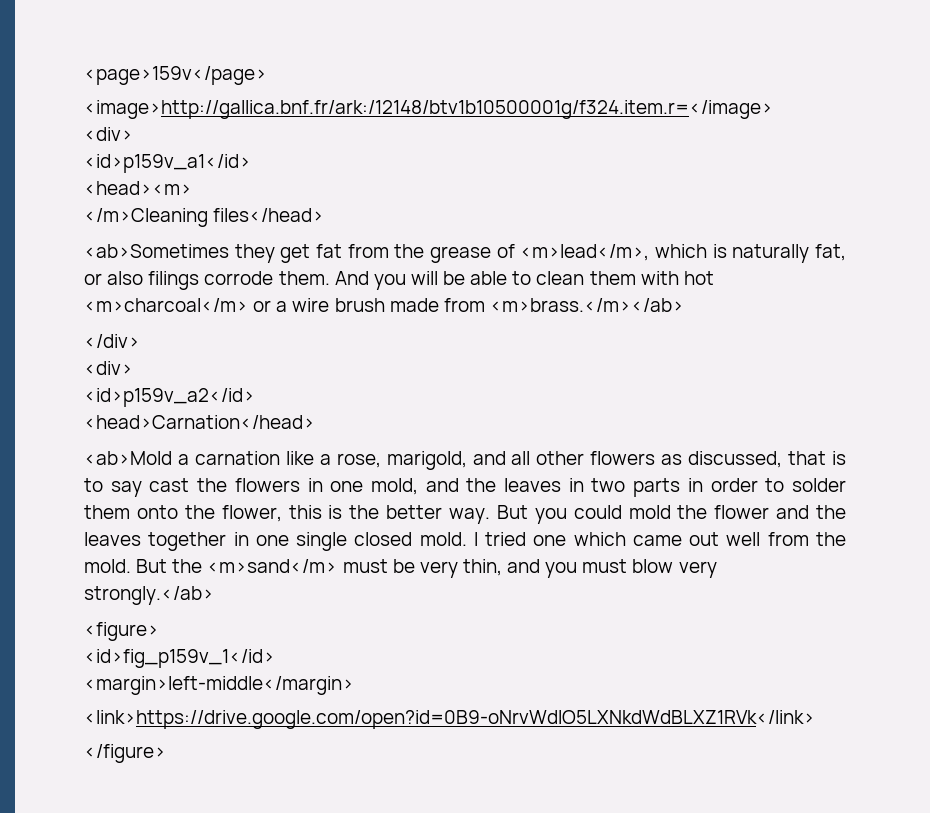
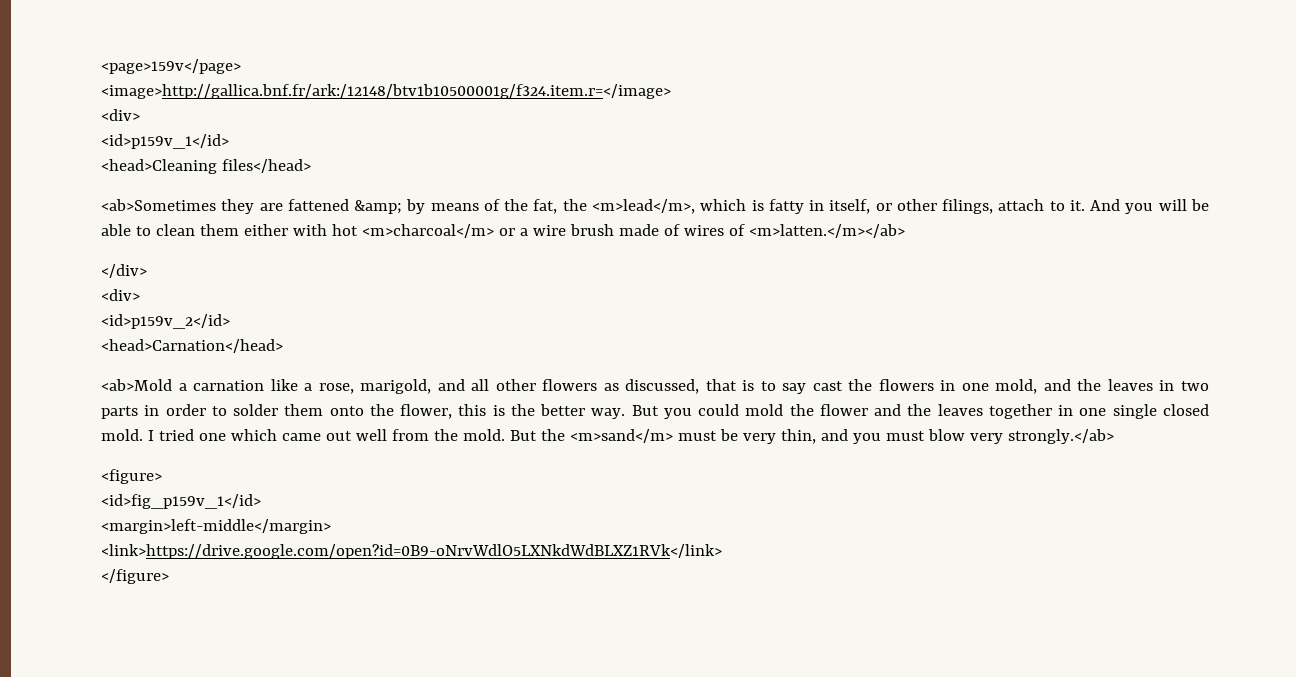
- <id>p159v_a1</id>
- <head><m>
- </m>Cleaning files</head>
+ <id>p159v_1</id>
+ <head>Cleaning files</head>
- <ab>Sometimes they get fat from the grease of <m>lead</m>, which is naturally fat, or also filings corrode them.
+ <ab>Sometimes they are fattened &amp; by means of the fat, the <m>lead</m>, which is fatty in itself, or other filings, attach to it.
- And you will be able to clean them with hot <m>charcoal</m> or a wire brush made from <m>brass.</m></ab>
+ And you will be able to clean them either with hot <m>charcoal</m> or a wire brush made of wires of <m>latten.</m></ab>
- <id>p159v_a2</id>
+ <id>p159v_2</id>

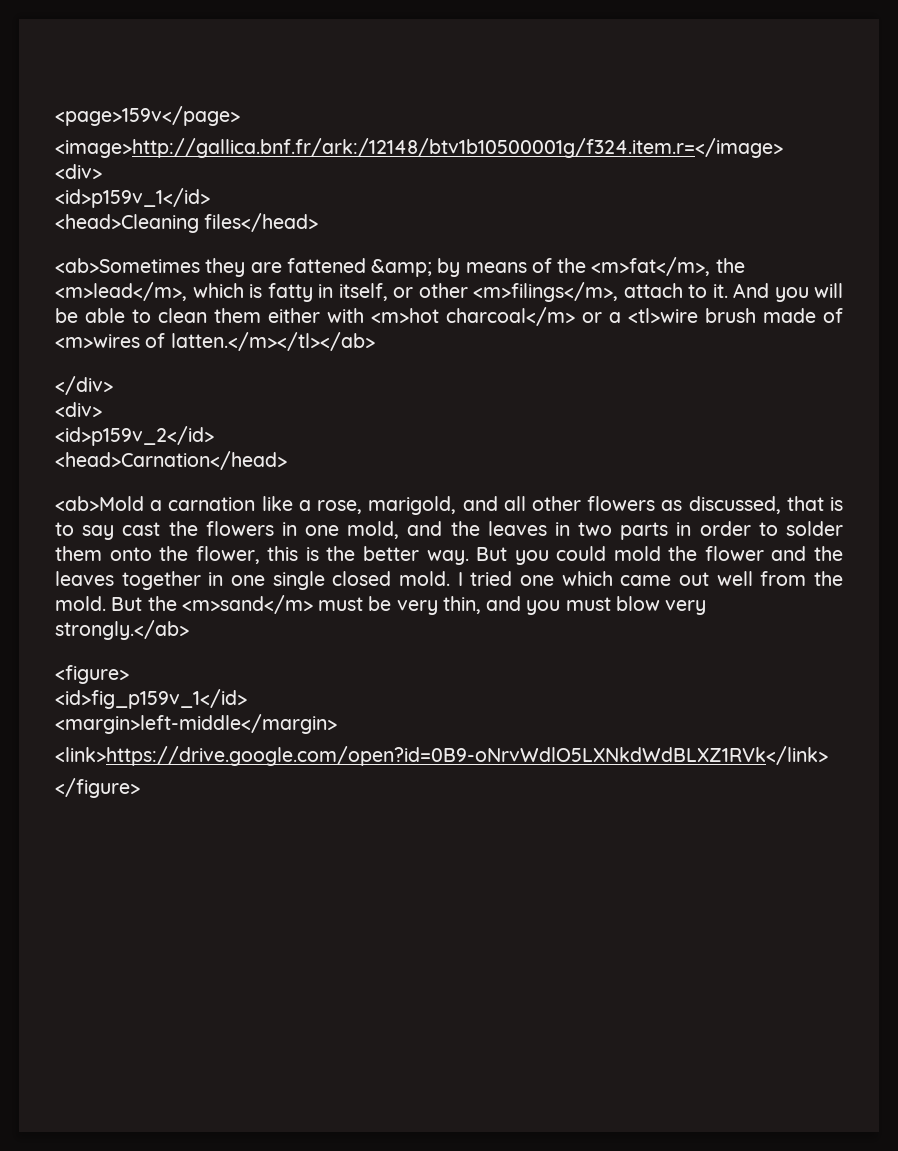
- <ab>Sometimes they are fattened &amp; by means of the fat, the <m>lead</m>, which is fatty in itself, or other filings, attach to it.
+ <ab>Sometimes they are fattened &amp; by means of the <m>fat</m>, the <m>lead</m>, which is fatty in itself, or other <m>filings</m>, attach to it.
- And you will be able to clean them either with hot <m>charcoal</m> or a wire brush made of wires of <m>latten.</m></ab>
+ And you will be able to clean them either with <m>hot charcoal</m> or a <tl>wire brush made of <m>wires of latten.</m></tl></ab>

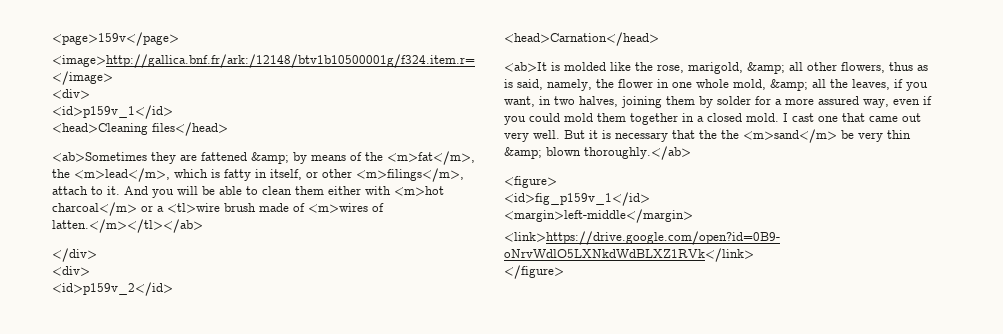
- <ab>Mold a carnation like a rose, marigold, and all other flowers as discussed, that is to say cast the flowers in one mold, and the leaves in two parts in order to solder them onto the flower, this is the better way. But you could mold the flower and the leaves together in one single closed mold. I tried one which came out well from the mold. But the <m>sand</m> must be very thin, and you must blow very strongly.</ab>
+ <ab>It is molded like the rose, marigold, &amp; all other flowers, thus as is said, namely, the flower in one whole mold, &amp; all the leaves, if you want, in two halves, joining them by solder for a more assured way, even if you could mold them together in a closed mold. I cast one that came out very well. But it is necessary that the the <m>sand</m> be very thin &amp; blown thoroughly.</ab>

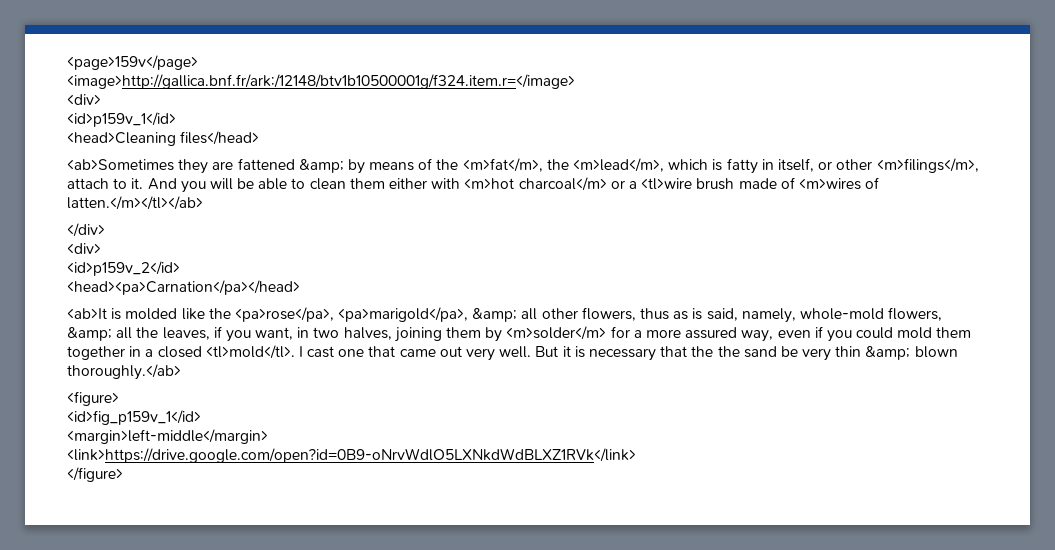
- <head>Carnation</head>
+ <head><pa>Carnation</pa></head>
- <ab>It is molded like the rose, marigold, &amp; all other flowers, thus as is said, namely, the flower in one whole mold, &amp; all the leaves, if you want, in two halves, joining them by solder for a more assured way, even if you could mold them together in a closed mold.
+ <ab>It is molded like the <pa>rose</pa>, <pa>marigold</pa>, &amp; all other flowers, thus as is said, namely, whole-mold flowers, &amp; all the leaves, if you want, in two halves, joining them by <m>solder</m> for a more assured way, even if you could mold them together in a closed <tl>mold</tl>.
- But it is necessary that the the <m>sand</m> be very thin &amp; blown thoroughly.</ab>
+ But it is necessary that the the sand be very thin &amp; blown thoroughly.</ab>

